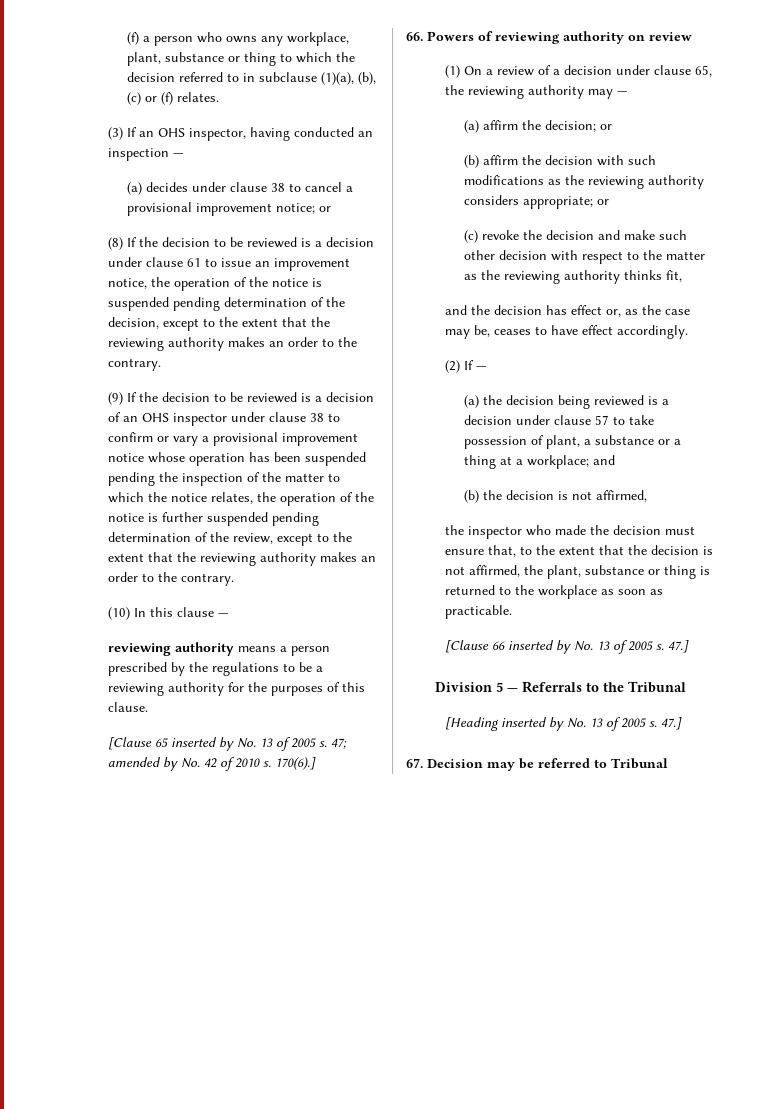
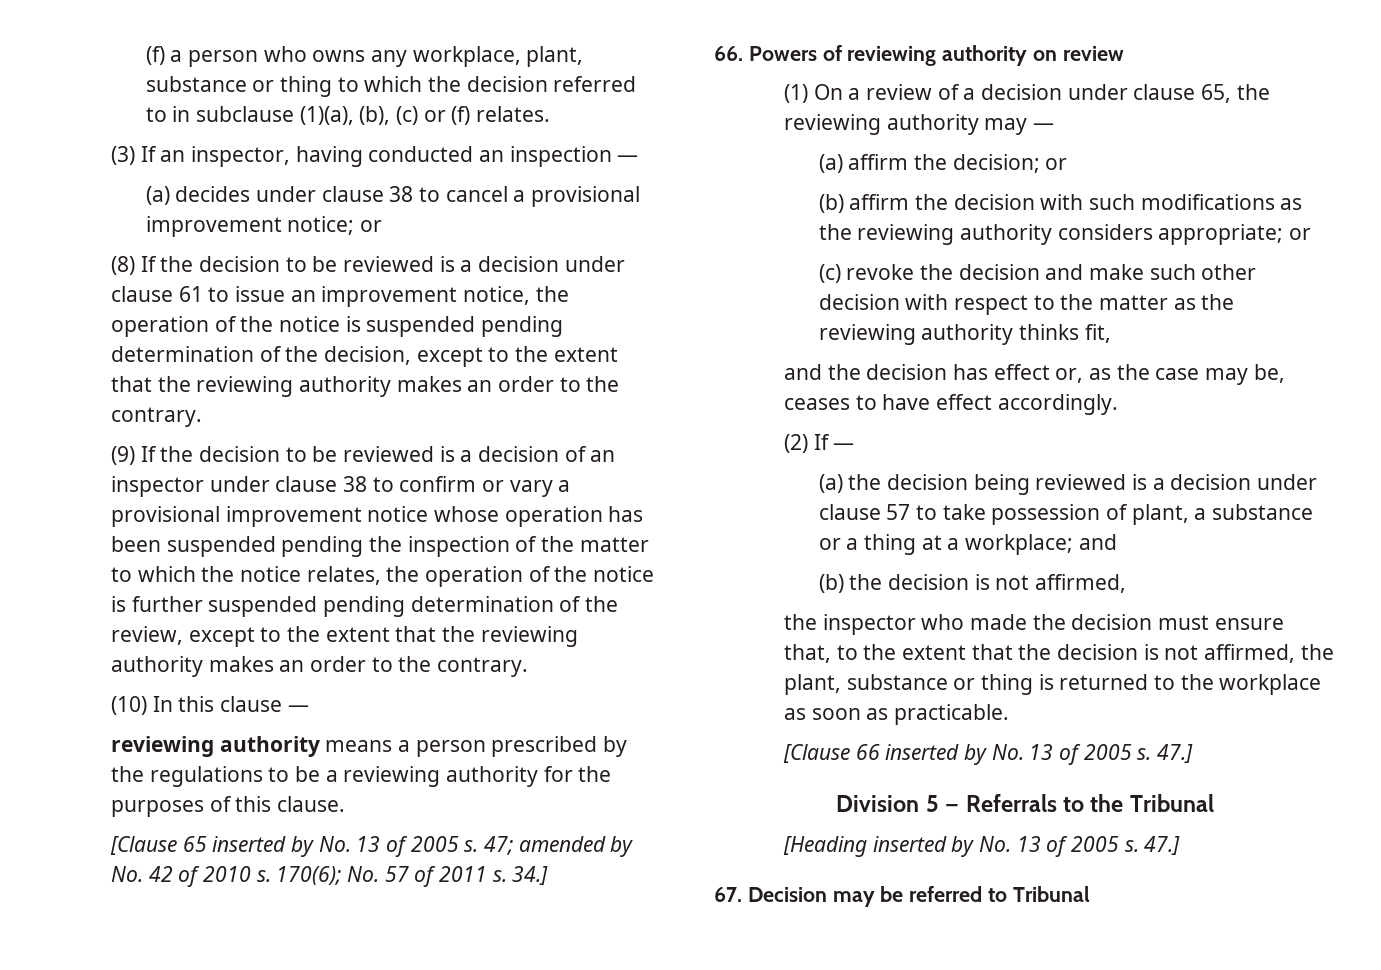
- (3) If an OHS inspector, having conducted an inspection —
+ (3) If an inspector, having conducted an inspection —
- (9) If the decision to be reviewed is a decision of an OHS inspector under clause 38 to confirm or vary a provisional improvement notice whose operation has been suspended pending the inspection of the matter to which the notice relates, the operation of the notice is further suspended pending determination of the review, except to the extent that the reviewing authority makes an order to the contrary.
+ (9) If the decision to be reviewed is a decision of an inspector under clause 38 to confirm or vary a provisional improvement notice whose operation has been suspended pending the inspection of the matter to which the notice relates, the operation of the notice is further suspended pending determination of the review, except to the extent that the reviewing authority makes an order to the contrary.
- 170(6).]
+ 170(6); No. 57 of 2011 s. 34.]

